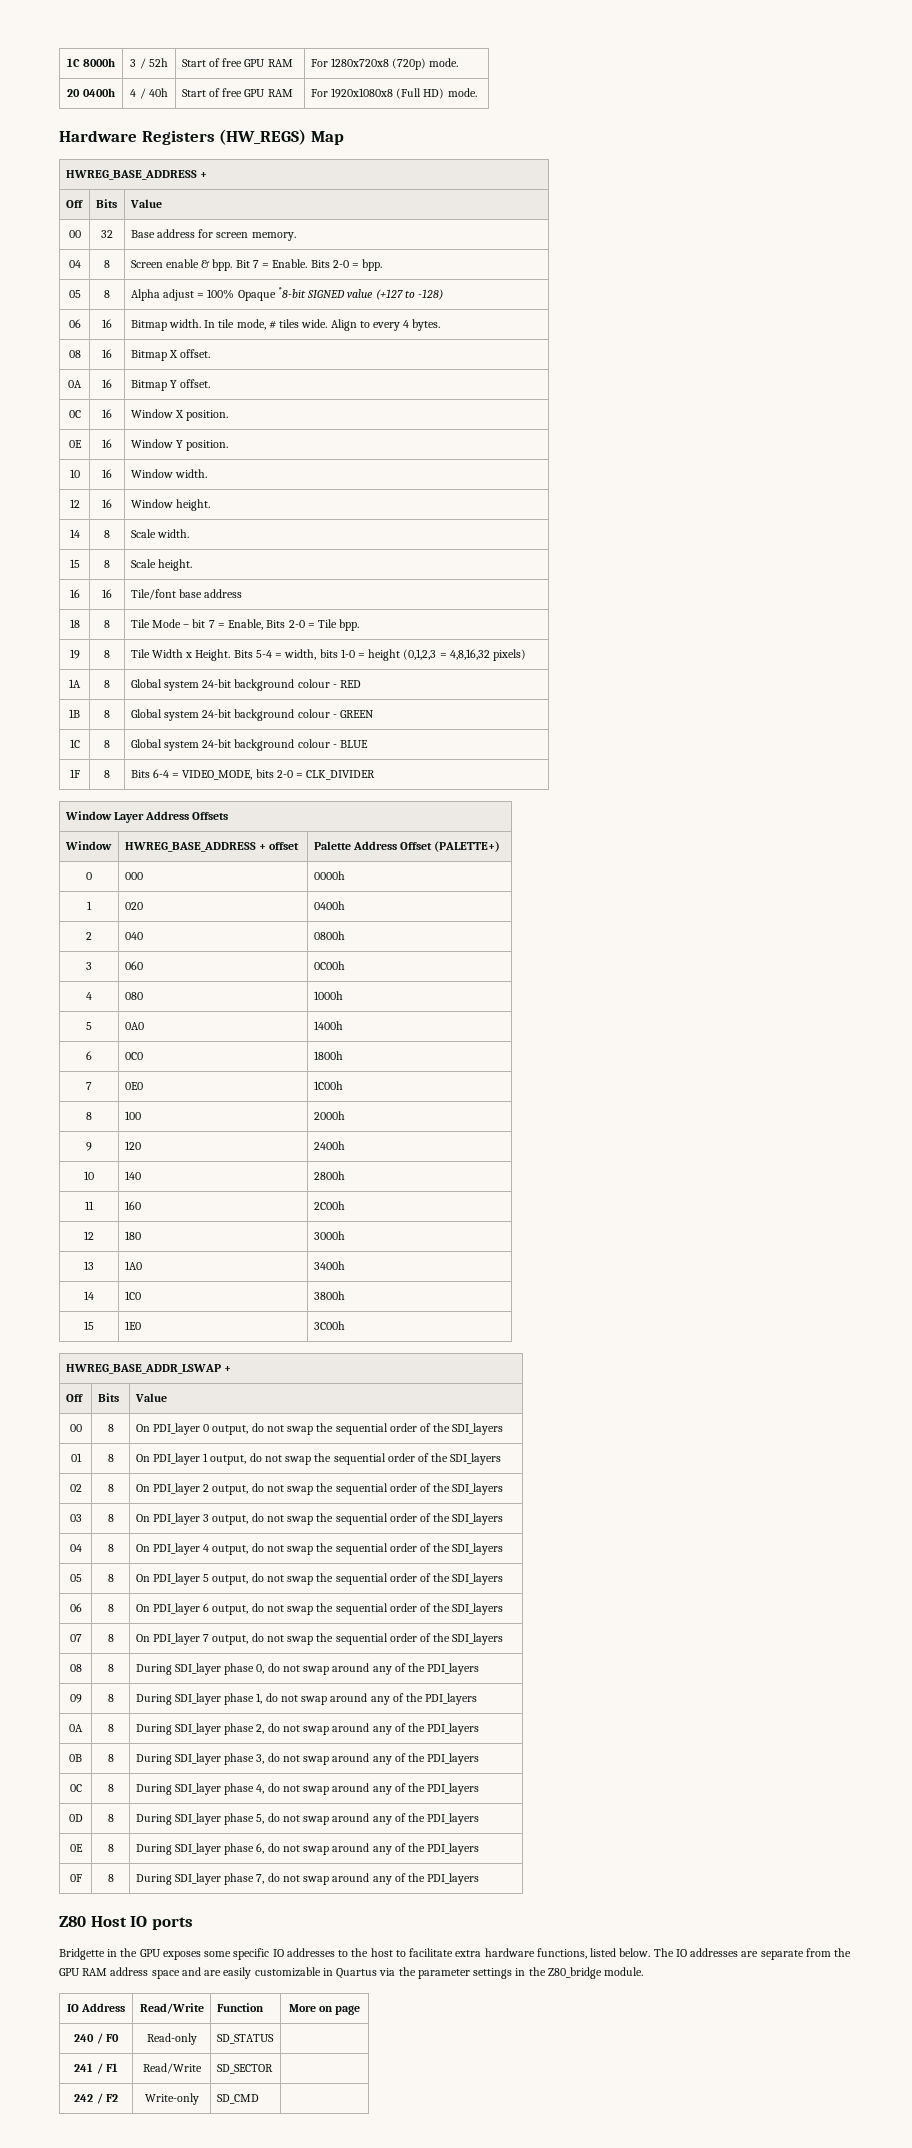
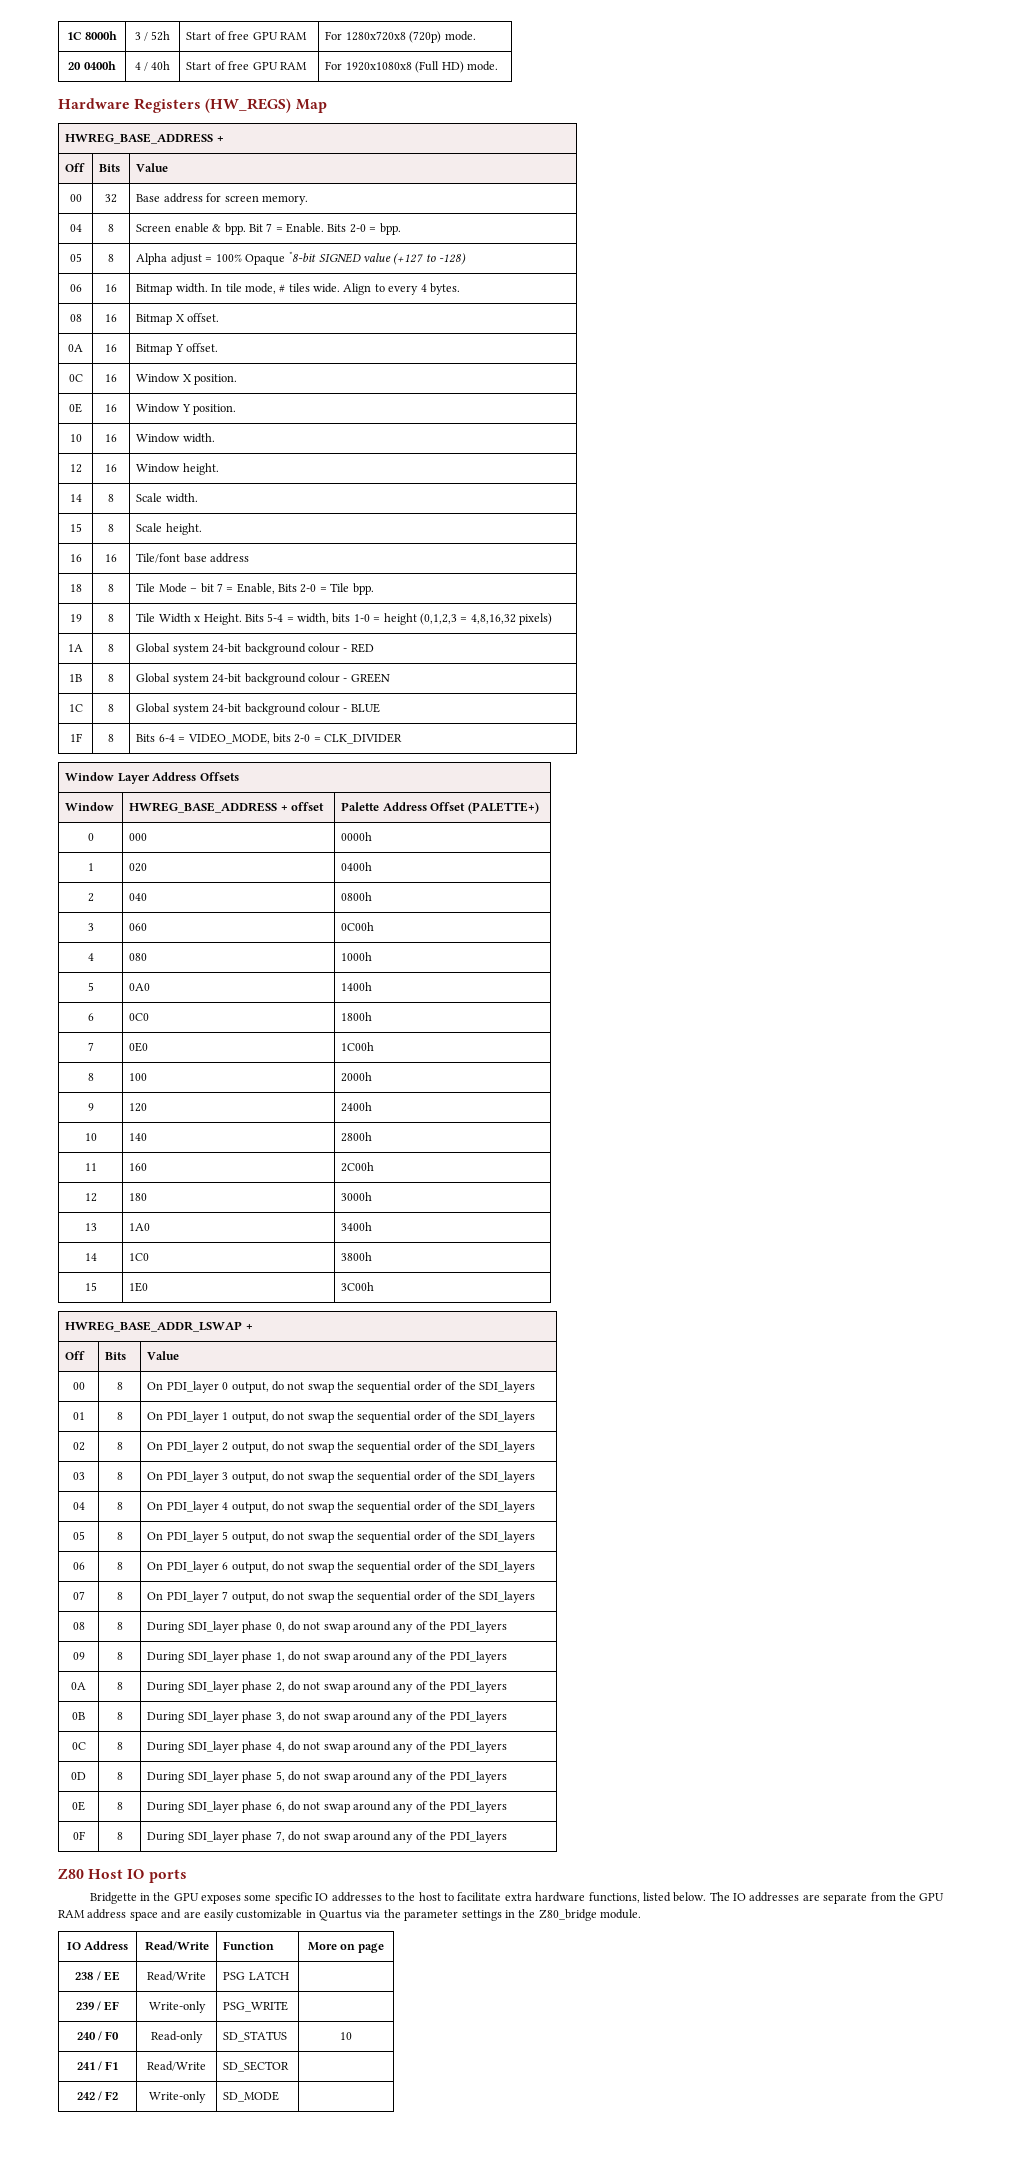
+ 238 / EE | Read/Write | PSG LATCH |
+ 239 / EF | Write-only | PSG_WRITE |
- 240 / F0 | Read-only | SD_STATUS |
+ 240 / F0 | Read-only | SD_STATUS | 10
- 242 / F2 | Write-only | SD_CMD |
+ 242 / F2 | Write-only | SD_MODE |

